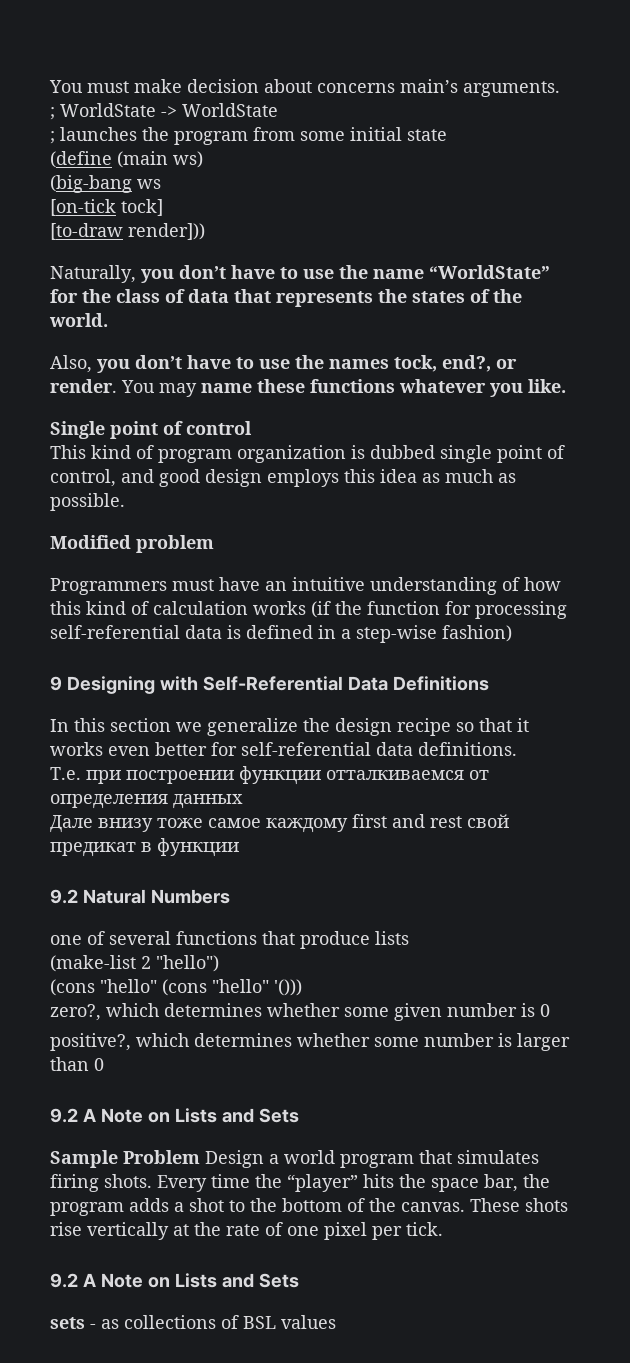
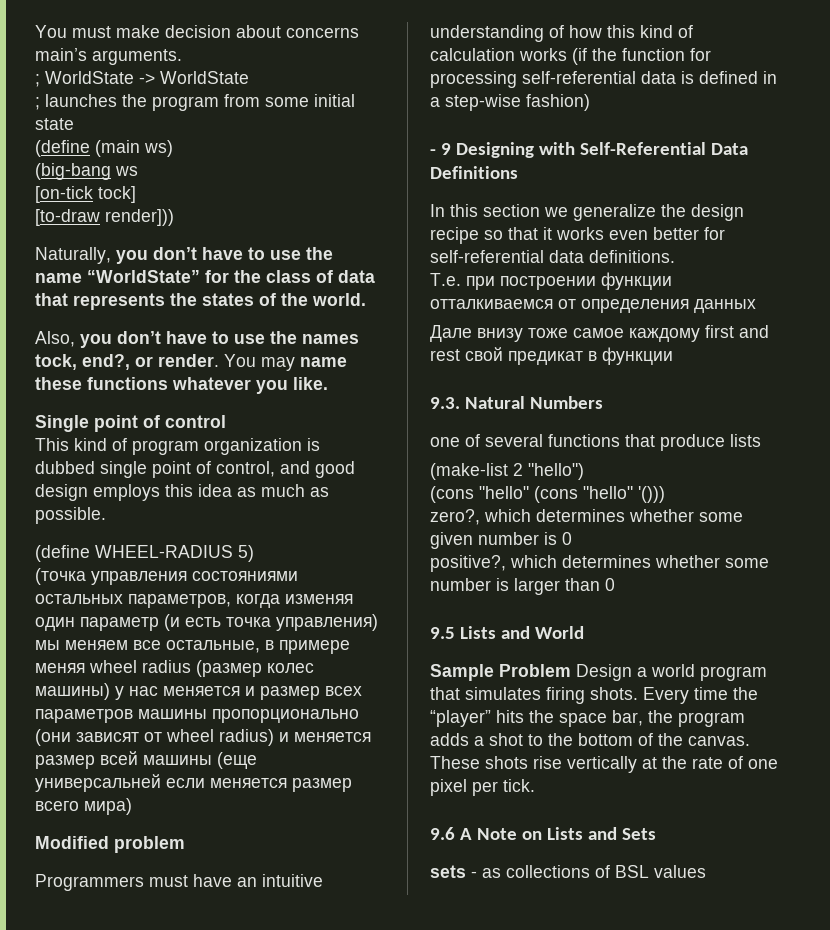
+ (define WHEEL-RADIUS 5)
+ (точка управления состояниями остальных параметров, когда изменяя один параметр (и есть точка управления) мы меняем все остальные, в примере меняя wheel radius (размер колес машины) у нас меняется и размер всех параметров машины пропорционально (они зависят от wheel radius) и меняется размер всей машины (еще универсальней если меняется размер всего мира)
- 9 Designing with Self-Referential Data Definitions
+ - 9 Designing with Self-Referential Data Definitions
- 9.2 Natural Numbers
+ 9.3. Natural Numbers
  positive?, which determines whether some number is larger than 0
- 9.2 A Note on Lists and Sets
+ 9.5 Lists and World
  These shots rise vertically at the rate of one pixel per tick.
- 9.2 A Note on Lists and Sets
+ 9.6 A Note on Lists and Sets

